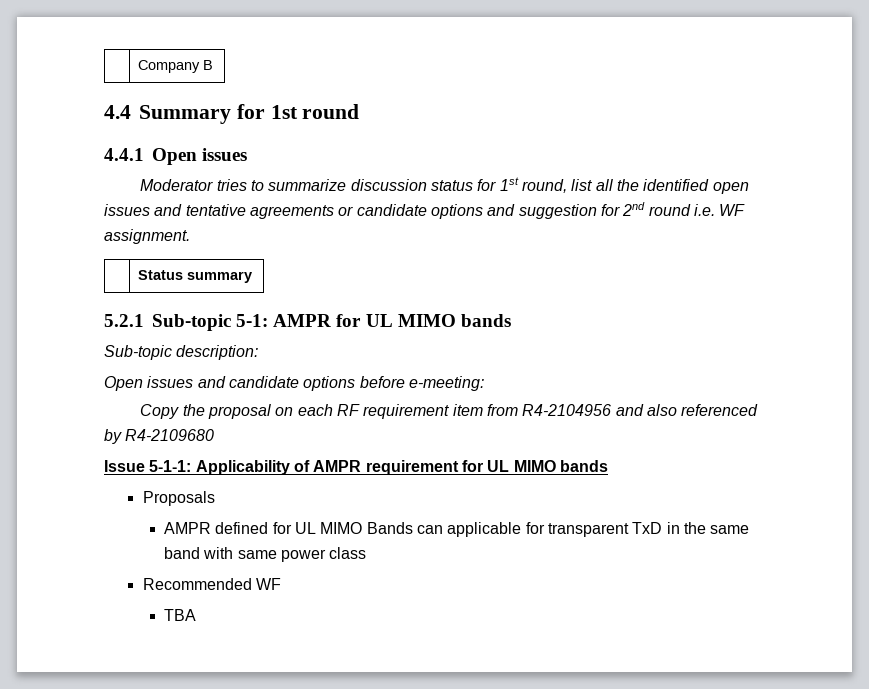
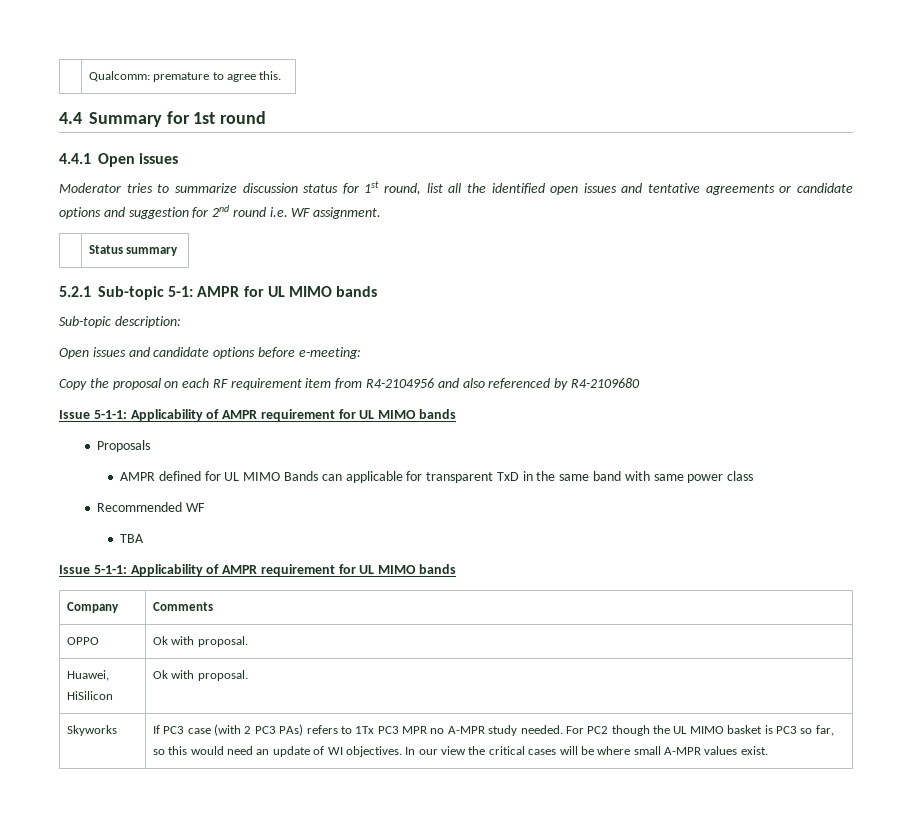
- | Company B
+ | Qualcomm: premature to agree this.
  TBA
+ Issue 5-1-1: Applicability of AMPR requirement for UL MIMO bands
+ Company | Comments
+ OPPO | Ok with proposal.
+ Huawei, HiSilicon | Ok with proposal.
+ Skyworks | If PC3 case (with 2 PC3 PAs) refers to 1Tx PC3 MPR no A-MPR study needed. For PC2 though the UL MIMO basket is PC3 so far, so this would need an update of WI objectives. In our view the critical cases will be where small A-MPR values exist.

